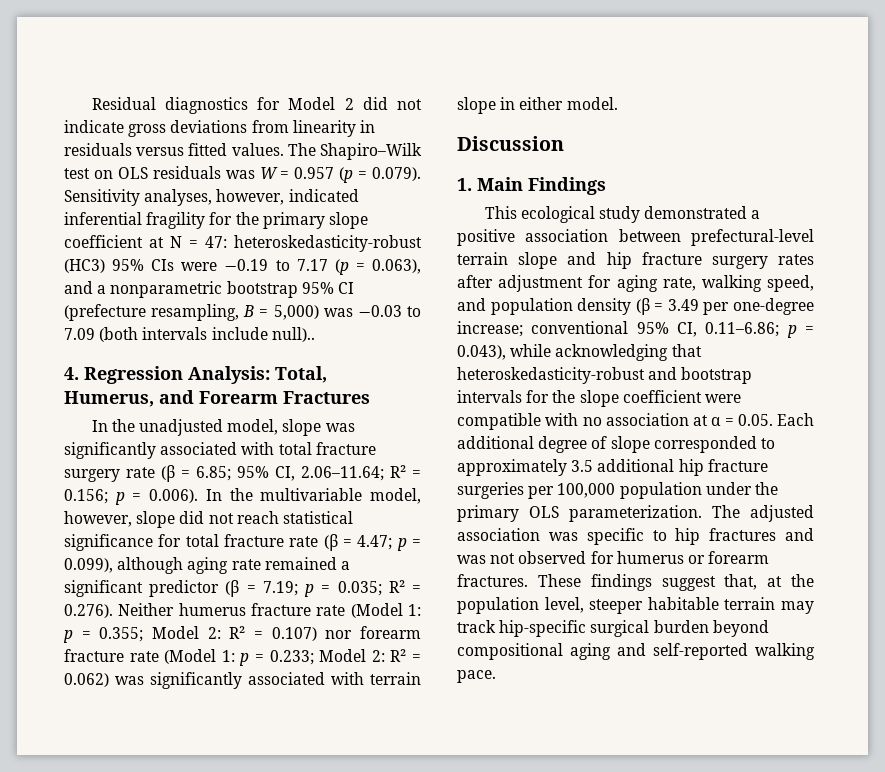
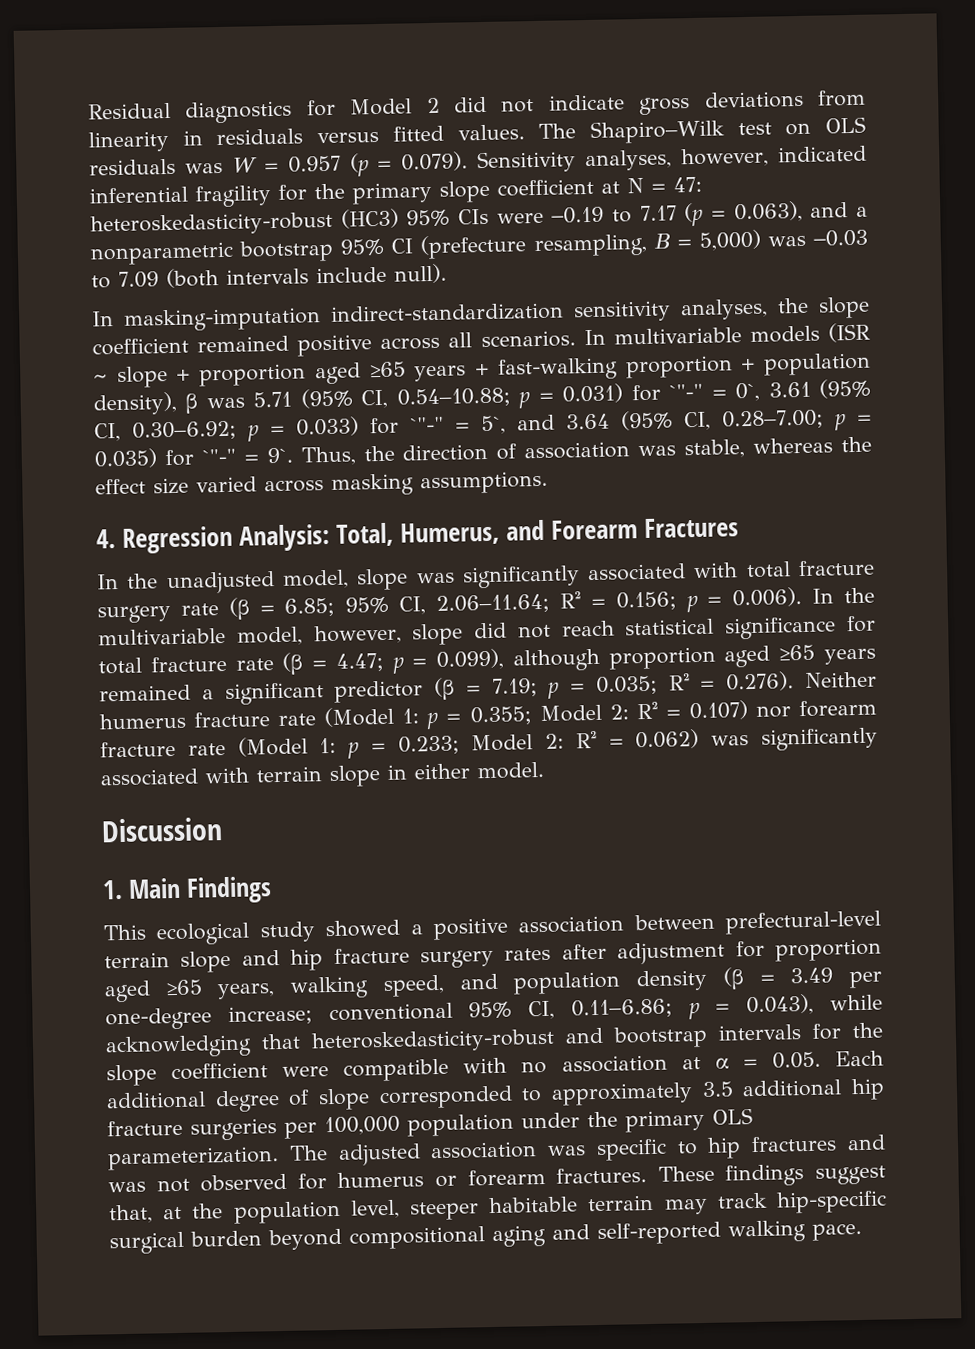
- The Shapiro–Wilk test on OLS residuals was W = 0.957 (p = 0.079). Sensitivity analyses, however, indicated inferential fragility for the primary slope coefficient at N = 47: heteroskedasticity-robust (HC3) 95% CIs were −0.19 to 7.17 (p = 0.063), and a nonparametric bootstrap 95% CI (prefecture resampling, B = 5,000) was −0.03 to 7.09 (both intervals include null)..
+ The Shapiro–Wilk test on OLS residuals was W = 0.957 (p = 0.079). Sensitivity analyses, however, indicated inferential fragility for the primary slope coefficient at N = 47: heteroskedasticity-robust (HC3) 95% CIs were −0.19 to 7.17 (p = 0.063), and a nonparametric bootstrap 95% CI (prefecture resampling, B = 5,000) was −0.03 to 7.09 (both intervals include null).
+ In masking-imputation indirect-standardization sensitivity analyses, the slope coefficient remained positive across all scenarios. In multivariable models (ISR ~ slope + proportion aged ≥65 years + fast-walking proportion + population density), β was 5.71 (95% CI, 0.54–10.88; p = 0.031) for `"-" = 0`, 3.61 (95% CI, 0.30–6.92; p = 0.033) for `"-" = 5`, and 3.64 (95% CI, 0.28–7.00; p = 0.035) for `"-" = 9`. Thus, the direction of association was stable, whereas the effect size varied across masking assumptions.
- p = 0.099), although aging rate remained a significant predictor (β = 7.19;
+ p = 0.099), although proportion aged ≥65 years remained a significant predictor (β = 7.19;
- This ecological study demonstrated a positive association between prefectural-level terrain slope and hip fracture surgery rates after adjustment for aging rate, walking speed, and population density (β = 3.49 per one-degree increase;
+ This ecological study showed a positive association between prefectural-level terrain slope and hip fracture surgery rates after adjustment for proportion aged ≥65 years, walking speed, and population density (β = 3.49 per one-degree increase;

